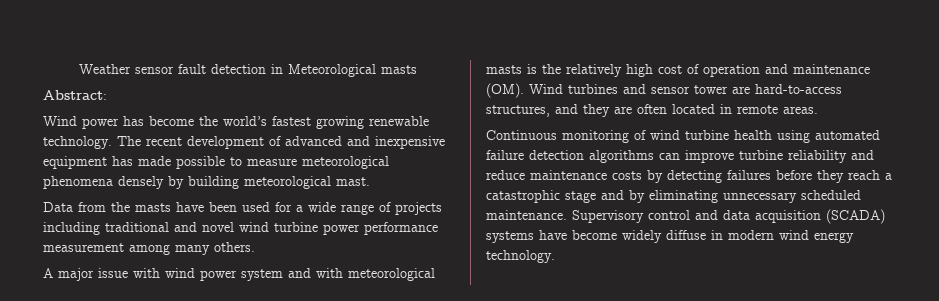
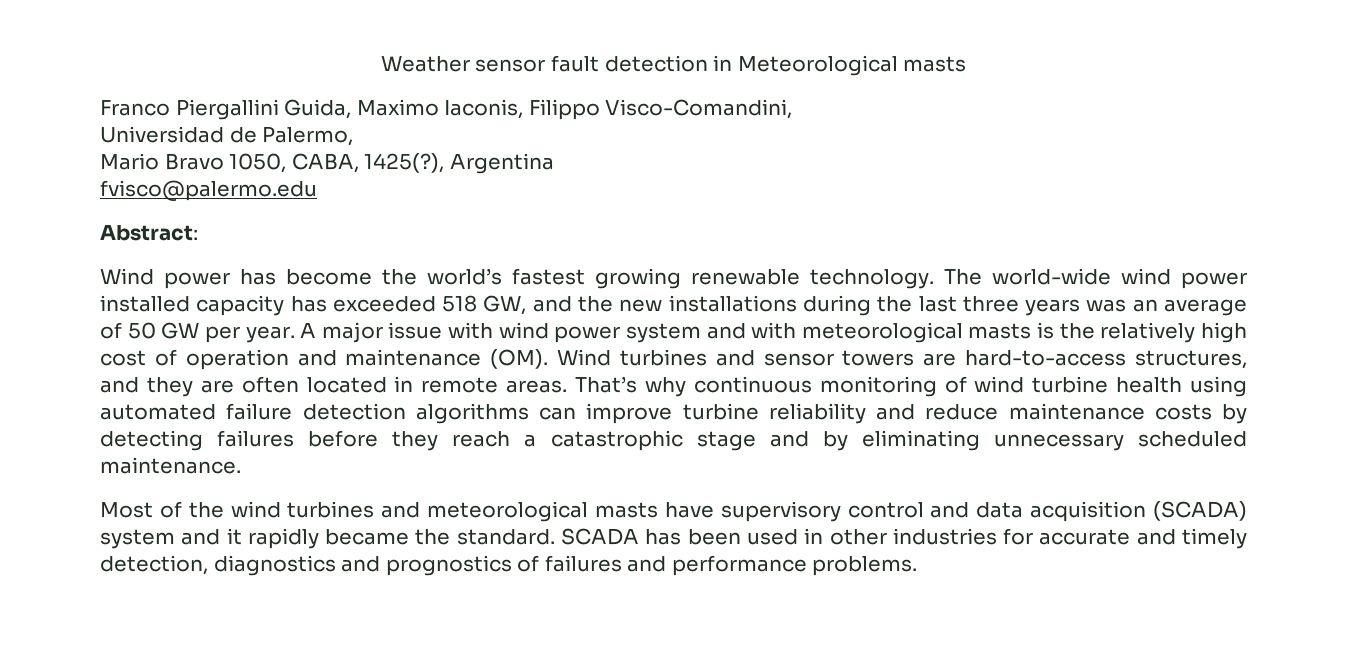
+ Franco Piergallini Guida, Maximo Iaconis, Filippo Visco-Comandini,
+ Universidad de Palermo,
+ Mario Bravo 1050, CABA, 1425(?), Argentina
+ fvisco@palermo.edu
- The recent development of advanced and inexpensive equipment has made possible to measure meteorological phenomena densely by building meteorological mast.
- Data from the masts have been used for a wide range of projects including traditional and novel wind turbine power performance measurement among many others.
- A major issue with wind power system and with meteorological masts is the relatively high cost of operation and maintenance (OM). Wind turbines and sensor tower are hard-to-access structures, and they are often located in remote areas.
- Continuous monitoring of wind turbine health using automated failure detection algorithms can improve turbine reliability and reduce maintenance costs by detecting failures before they reach a catastrophic stage and by eliminating unnecessary scheduled maintenance. Supervisory control and data acquisition (SCADA) systems have become widely diffuse in modern wind energy technology.
+ The world-wide wind power installed capacity has exceeded 518 GW, and the new installations during the last three years was an average of 50 GW per year. A major issue with wind power system and with meteorological masts is the relatively high cost of operation and maintenance (OM). Wind turbines and sensor towers are hard-to-access structures, and they are often located in remote areas. That’s why continuous monitoring of wind turbine health using automated failure detection algorithms can improve turbine reliability and reduce maintenance costs by detecting failures before they reach a catastrophic stage and by eliminating unnecessary scheduled maintenance.
+ Most of the wind turbines and meteorological masts have supervisory control and data acquisition (SCADA) system and it rapidly became the standard. SCADA has been used in other industries for accurate and timely detection, diagnostics and prognostics of failures and performance problems.

